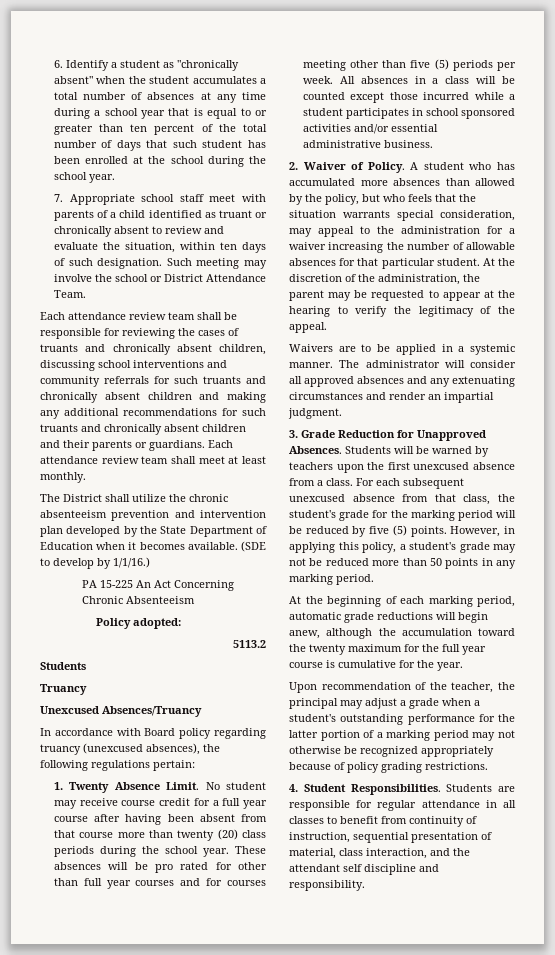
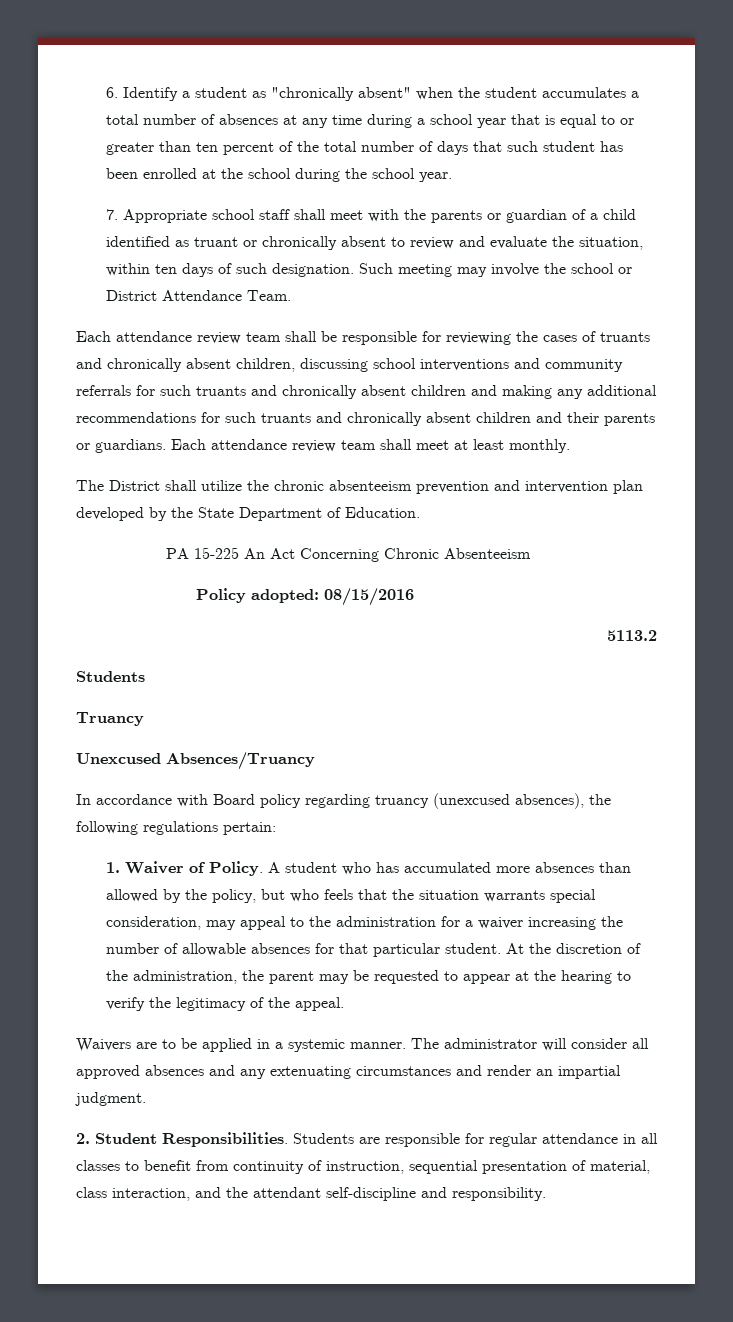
- 7. Appropriate school staff meet with parents of a child identified as truant or chronically absent to review and evaluate the situation, within ten days of such designation.
+ 7. Appropriate school staff shall meet with the parents or guardian of a child identified as truant or chronically absent to review and evaluate the situation, within ten days of such designation.
- The District shall utilize the chronic absenteeism prevention and intervention plan developed by the State Department of Education when it becomes available. (SDE to develop by 1/1/16.)
+ The District shall utilize the chronic absenteeism prevention and intervention plan developed by the State Department of Education.
- Policy adopted:
+ Policy adopted: 08/15/2016
- 1. Twenty Absence Limit. No student may receive course credit for a full year course after having been absent from that course more than twenty (20) class periods during the school year. These absences will be pro rated for other than full year courses and for courses meeting other than five (5) periods per week. All absences in a class will be counted except those incurred while a student participates in school sponsored activities and/or essential administrative business.
- 2. Waiver of Policy.
+ 1. Waiver of Policy.
- 3. Grade Reduction for Unapproved Absences. Students will be warned by teachers upon the first unexcused absence from a class. For each subsequent unexcused absence from that class, the student's grade for the marking period will be reduced by five (5) points. However, in applying this policy, a student's grade may not be reduced more than 50 points in any marking period.
- At the beginning of each marking period, automatic grade reductions will begin anew, although the accumulation toward the twenty maximum for the full year course is cumulative for the year.
- Upon recommendation of the teacher, the principal may adjust a grade when a student's outstanding performance for the latter portion of a marking period may not otherwise be recognized appropriately because of policy grading restrictions.
- 4. Student Responsibilities.
+ 2. Student Responsibilities.
- Students are responsible for regular attendance in all classes to benefit from continuity of instruction, sequential presentation of material, class interaction, and the attendant self discipline and responsibility.
+ Students are responsible for regular attendance in all classes to benefit from continuity of instruction, sequential presentation of material, class interaction, and the attendant self-discipline and responsibility.

